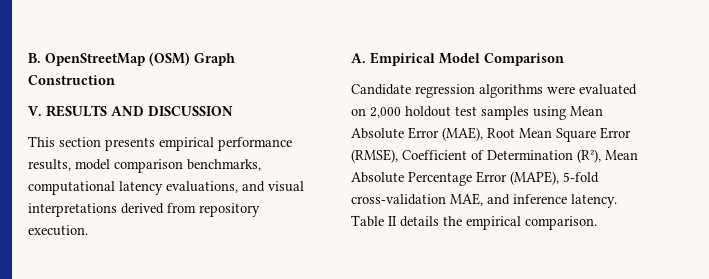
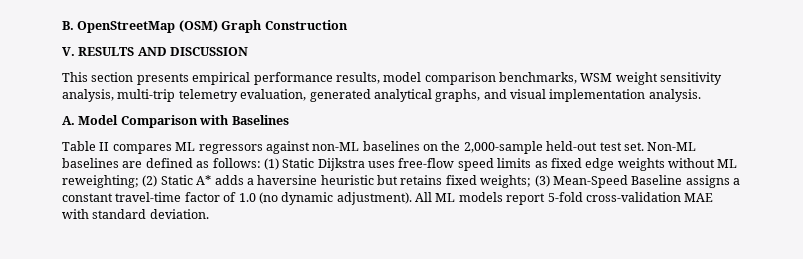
- This section presents empirical performance results, model comparison benchmarks, computational latency evaluations, and visual interpretations derived from repository execution.
+ This section presents empirical performance results, model comparison benchmarks, WSM weight sensitivity analysis, multi-trip telemetry evaluation, generated analytical graphs, and visual implementation analysis.
- A. Empirical Model Comparison
- Candidate regression algorithms were evaluated on 2,000 holdout test samples using Mean Absolute Error (MAE), Root Mean Square Error (RMSE), Coefficient of Determination (R²), Mean Absolute Percentage Error (MAPE), 5-fold cross-validation MAE, and inference latency. Table II details the empirical comparison.
+ A. Model Comparison with Baselines
+ Table II compares ML regressors against non-ML baselines on the 2,000-sample held-out test set. Non-ML baselines are defined as follows: (1) Static Dijkstra uses free-flow speed limits as fixed edge weights without ML reweighting; (2) Static A* adds a haversine heuristic but retains fixed weights; (3) Mean-Speed Baseline assigns a constant travel-time factor of 1.0 (no dynamic adjustment). All ML models report 5-fold cross-validation MAE with standard deviation.

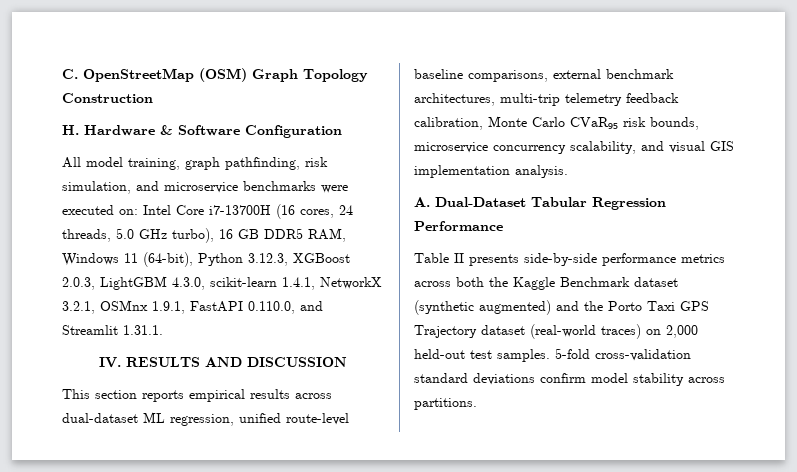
- B. OpenStreetMap (OSM) Graph Construction
+ C. OpenStreetMap (OSM) Graph Topology Construction
- V. RESULTS AND DISCUSSION
+ H. Hardware & Software Configuration
+ All model training, graph pathfinding, risk simulation, and microservice benchmarks were executed on: Intel Core i7-13700H (16 cores, 24 threads, 5.0 GHz turbo), 16 GB DDR5 RAM, Windows 11 (64-bit), Python 3.12.3, XGBoost 2.0.3, LightGBM 4.3.0, scikit-learn 1.4.1, NetworkX 3.2.1, OSMnx 1.9.1, FastAPI 0.110.0, and Streamlit 1.31.1.
+ IV. RESULTS AND DISCUSSION
- This section presents empirical performance results, model comparison benchmarks, WSM weight sensitivity analysis, multi-trip telemetry evaluation, generated analytical graphs, and visual implementation analysis.
+ This section reports empirical results across dual-dataset ML regression, unified route-level baseline comparisons, external benchmark architectures, multi-trip telemetry feedback calibration, Monte Carlo CVaR₉₅ risk bounds, microservice concurrency scalability, and visual GIS implementation analysis.
- A. Model Comparison with Baselines
- Table II compares ML regressors against non-ML baselines on the 2,000-sample held-out test set. Non-ML baselines are defined as follows: (1) Static Dijkstra uses free-flow speed limits as fixed edge weights without ML reweighting; (2) Static A* adds a haversine heuristic but retains fixed weights; (3) Mean-Speed Baseline assigns a constant travel-time factor of 1.0 (no dynamic adjustment). All ML models report 5-fold cross-validation MAE with standard deviation.
+ A. Dual-Dataset Tabular Regression Performance
+ Table II presents side-by-side performance metrics across both the Kaggle Benchmark dataset (synthetic augmented) and the Porto Taxi GPS Trajectory dataset (real-world traces) on 2,000 held-out test samples. 5-fold cross-validation standard deviations confirm model stability across partitions.

